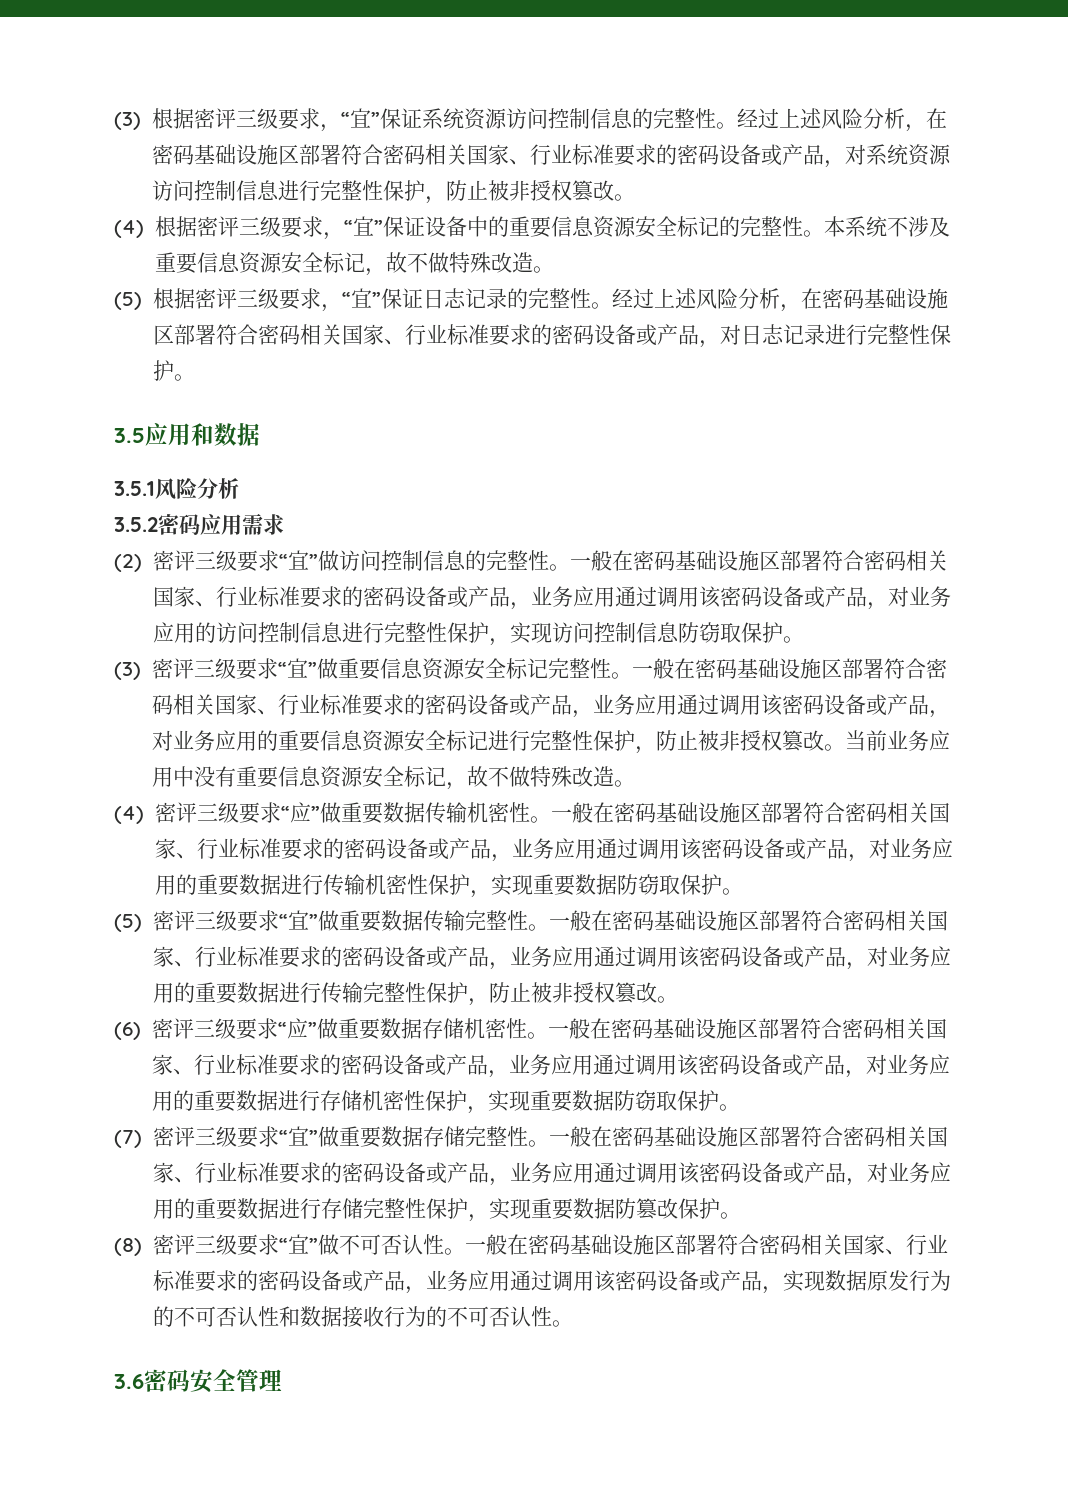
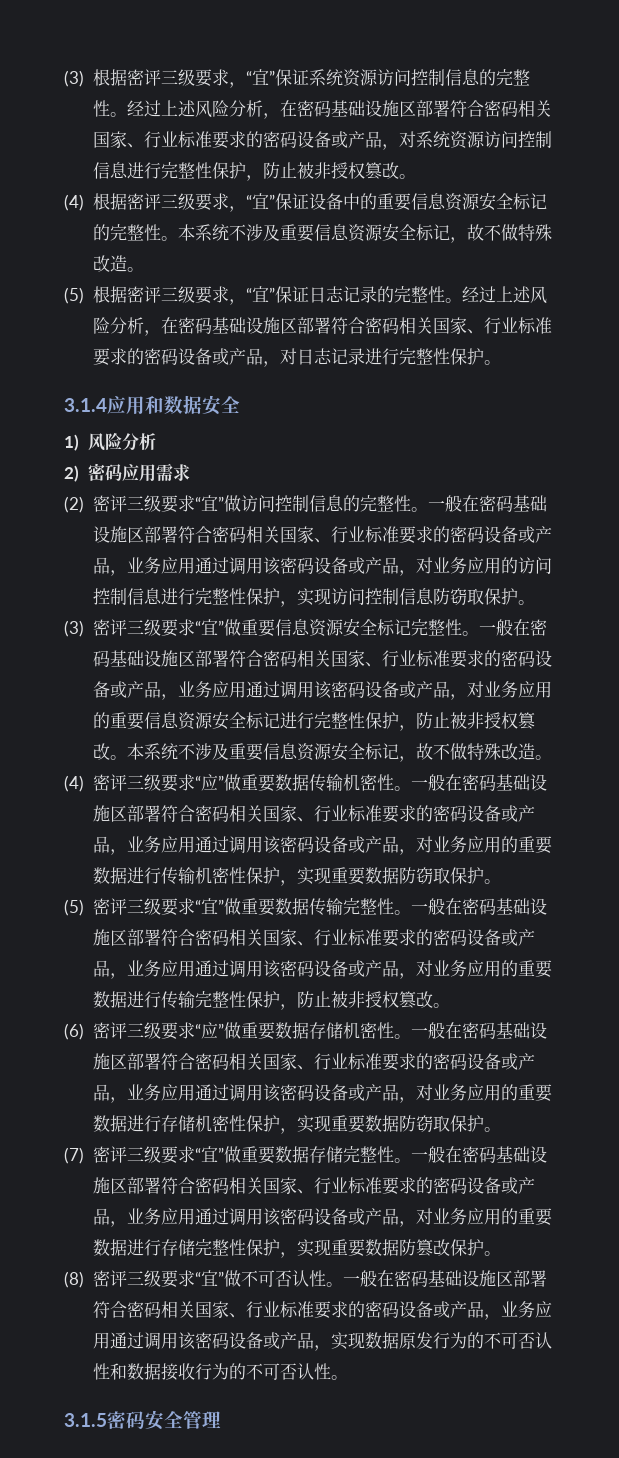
- 3.5应用和数据
- 3.5.1风险分析
+ 3.1.4应用和数据安全
+ 1)风险分析
- 3.5.2密码应用需求
+ 2)密码应用需求
- 一般在密码基础设施区部署符合密码相关国家、行业标准要求的密码设备或产品，业务应用通过调用该密码设备或产品，对业务应用的重要信息资源安全标记进行完整性保护，防止被非授权篡改。当前业务应用中没有重要信息资源安全标记，故不做特殊改造。
+ 一般在密码基础设施区部署符合密码相关国家、行业标准要求的密码设备或产品，业务应用通过调用该密码设备或产品，对业务应用的重要信息资源安全标记进行完整性保护，防止被非授权篡改。本系统不涉及重要信息资源安全标记，故不做特殊改造。
- 3.6密码安全管理
+ 3.1.5密码安全管理

